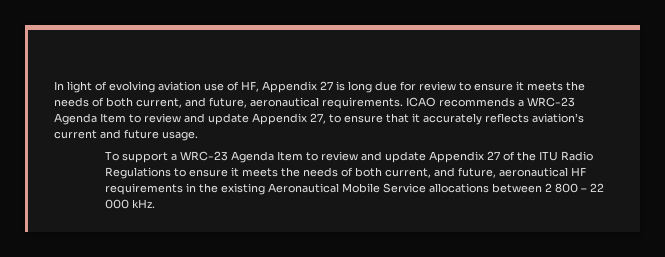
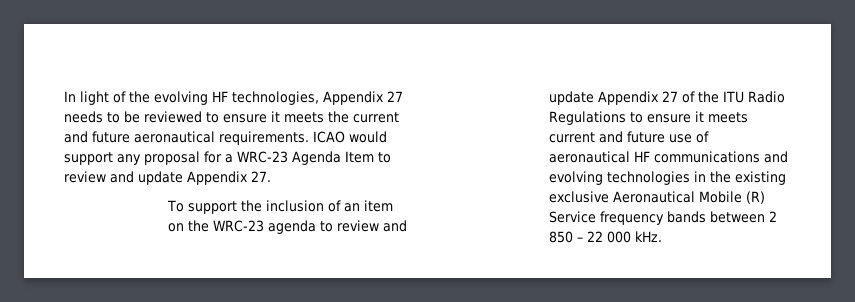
- In light of evolving aviation use of HF, Appendix 27 is long due for review to ensure it meets the needs of both current, and future, aeronautical requirements. ICAO recommends a WRC-23 Agenda Item to review and update Appendix 27, to ensure that it accurately reflects aviation’s current and future usage.
- To support a WRC-23 Agenda Item to review and update Appendix 27 of the ITU Radio Regulations to ensure it meets the needs of both current, and future, aeronautical HF requirements in the existing Aeronautical Mobile Service allocations between 2 800 – 22 000 kHz.
+ In light of the evolving HF technologies, Appendix 27 needs to be reviewed to ensure it meets the current and future aeronautical requirements. ICAO would support any proposal for a WRC-23 Agenda Item to review and update Appendix 27.
+ To support the inclusion of an item on the WRC-23 agenda to review and update Appendix 27 of the ITU Radio Regulations to ensure it meets current and future use of aeronautical HF communications and evolving technologies in the existing exclusive Aeronautical Mobile (R) Service frequency bands between 2 850 – 22 000 kHz.

